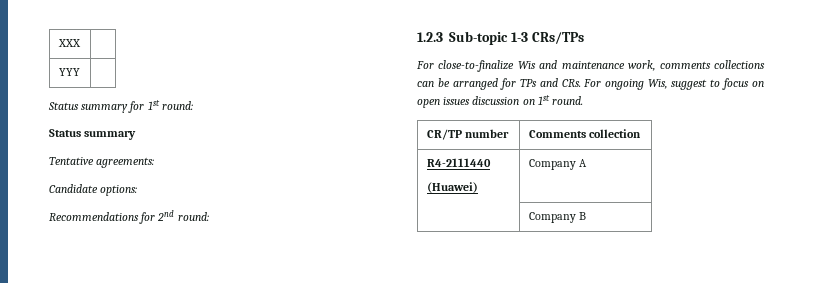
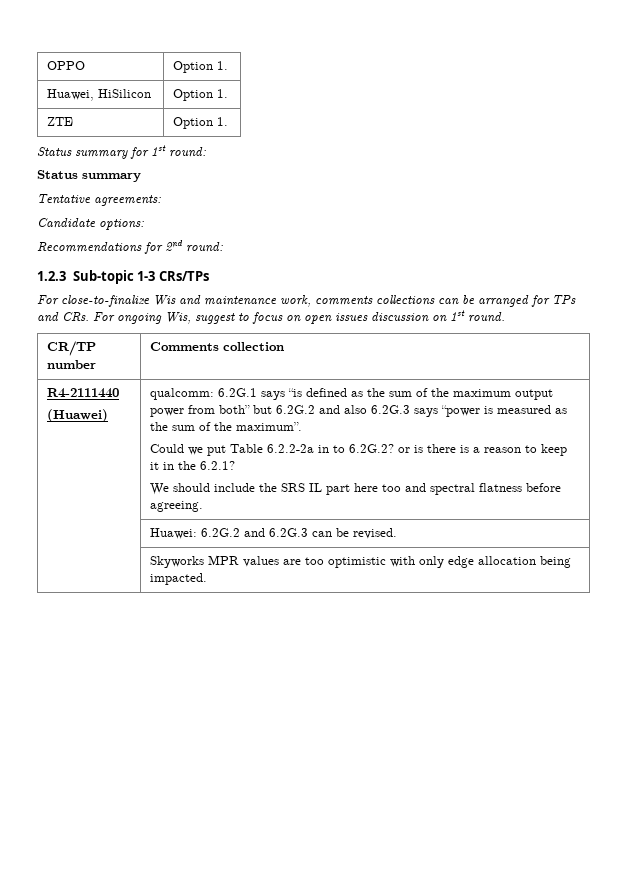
- XXX |
- YYY |
+ OPPO | Option 1.
+ Huawei, HiSilicon | Option 1.
+ ZTE | Option 1.
- Company A
- | Company B
+ qualcomm: 6.2G.1 says “is defined as the sum of the maximum output power from both” but 6.2G.2 and also 6.2G.3 says “power is measured as the sum of the maximum”.
+ Could we put Table 6.2.2-2a in to 6.2G.2? or is there is a reason to keep it in the 6.2.1?
+ We should include the SRS IL part here too and spectral flatness before agreeing.
+ | Huawei: 6.2G.2 and 6.2G.3 can be revised.
+ | Skyworks MPR values are too optimistic with only edge allocation being impacted.

